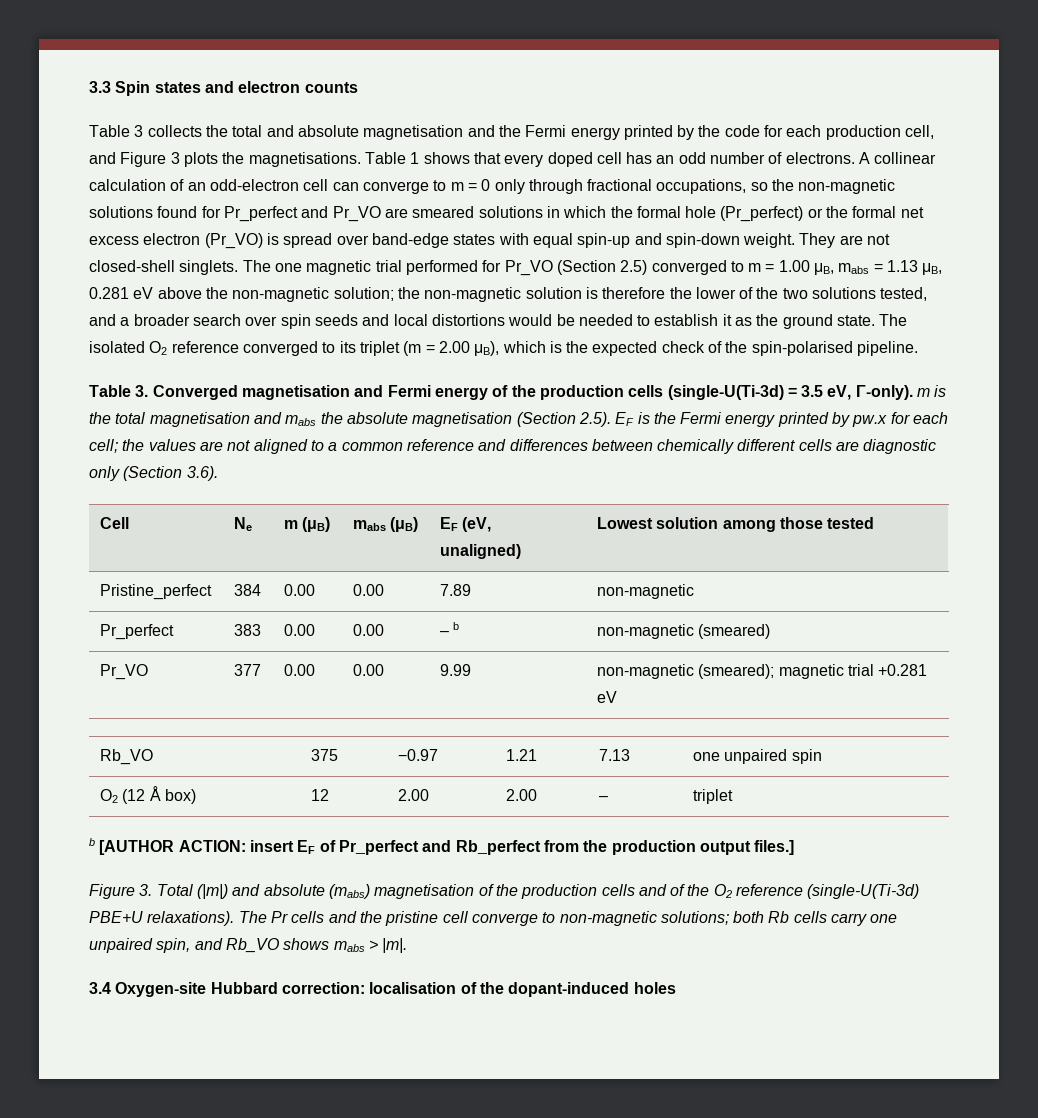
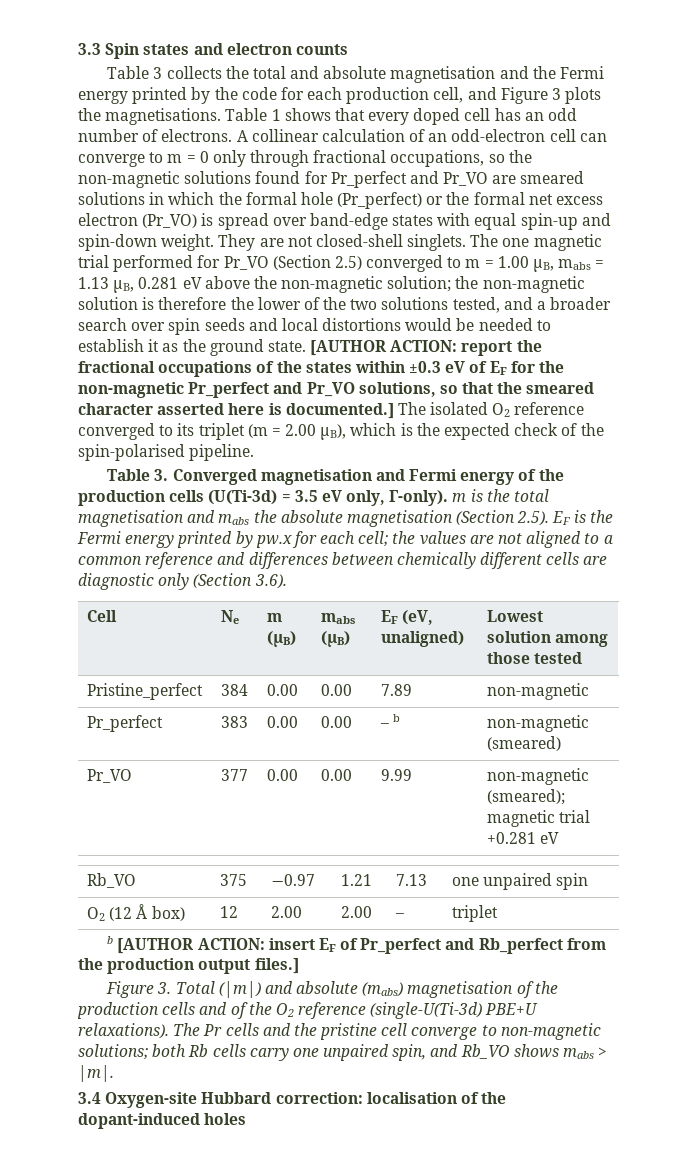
+ [AUTHOR ACTION: report the fractional occupations of the states within ±0.3 eV of EF for the non-magnetic Pr_perfect and Pr_VO solutions, so that the smeared character asserted here is documented.]
- Table 3. Converged magnetisation and Fermi energy of the production cells (single-U(Ti-3d) = 3.5 eV, Γ-only). m is the total magnetisation and mabs the absolute magnetisation (Section 2.5). EF is the Fermi energy printed by pw.x for each cell; the values are not aligned to a common reference and differences between chemically different cells are diagnostic only (Section 3.6).
+ Table 3. Converged magnetisation and Fermi energy of the production cells (U(Ti-3d) = 3.5 eV only, Γ-only). m is the total magnetisation and mabs the absolute magnetisation (Section 2.5). EF is the Fermi energy printed by pw.x for each cell; the values are not aligned to a common reference and differences between chemically different cells are diagnostic only (Section 3.6).

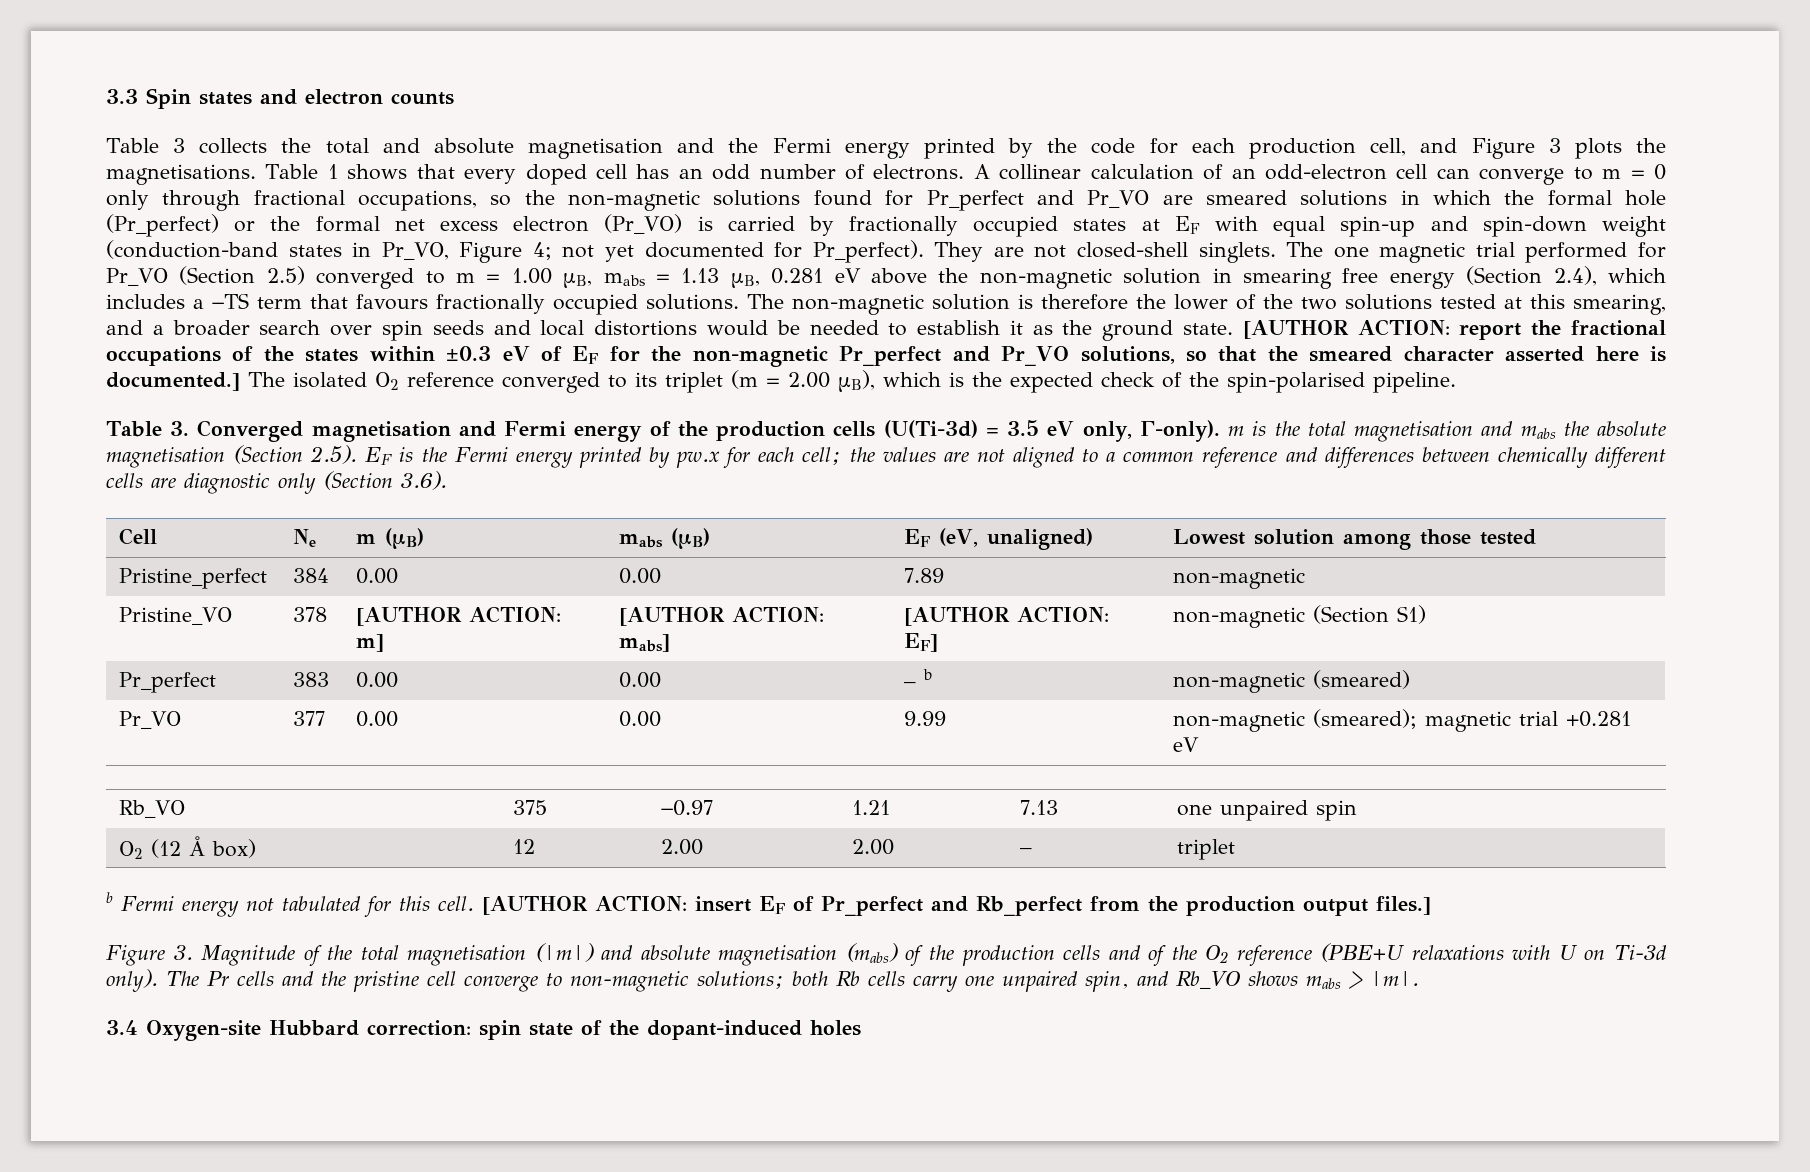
- A collinear calculation of an odd-electron cell can converge to m = 0 only through fractional occupations, so the non-magnetic solutions found for Pr_perfect and Pr_VO are smeared solutions in which the formal hole (Pr_perfect) or the formal net excess electron (Pr_VO) is spread over band-edge states with equal spin-up and spin-down weight.
+ A collinear calculation of an odd-electron cell can converge to m = 0 only through fractional occupations, so the non-magnetic solutions found for Pr_perfect and Pr_VO are smeared solutions in which the formal hole (Pr_perfect) or the formal net excess electron (Pr_VO) is carried by fractionally occupied states at EF with equal spin-up and spin-down weight (conduction-band states in Pr_VO, Figure 4; not yet documented for Pr_perfect).
- The one magnetic trial performed for Pr_VO (Section 2.5) converged to m = 1.00 μB, mabs = 1.13 μB, 0.281 eV above the non-magnetic solution; the non-magnetic solution is therefore the lower of the two solutions tested, and a broader search over spin seeds and local distortions would be needed to establish it as the ground state.
+ The one magnetic trial performed for Pr_VO (Section 2.5) converged to m = 1.00 μB, mabs = 1.13 μB, 0.281 eV above the non-magnetic solution in smearing free energy (Section 2.4), which includes a −TS term that favours fractionally occupied solutions. The non-magnetic solution is therefore the lower of the two solutions tested at this smearing, and a broader search over spin seeds and local distortions would be needed to establish it as the ground state.
+ Pristine_VO | 378 | [AUTHOR ACTION: m] | [AUTHOR ACTION: mabs] | [AUTHOR ACTION: EF] | non-magnetic (Section S1)
- b [AUTHOR ACTION: insert EF of Pr_perfect and Rb_perfect from the production output files.]
+ b Fermi energy not tabulated for this cell. [AUTHOR ACTION: insert EF of Pr_perfect and Rb_perfect from the production output files.]
- Figure 3. Total (|m|) and absolute (mabs) magnetisation of the production cells and of the O2 reference (single-U(Ti-3d) PBE+U relaxations).
+ Figure 3. Magnitude of the total magnetisation (|m|) and absolute magnetisation (mabs) of the production cells and of the O2 reference (PBE+U relaxations with U on Ti-3d only).
- 3.4 Oxygen-site Hubbard correction: localisation of the dopant-induced holes
+ 3.4 Oxygen-site Hubbard correction: spin state of the dopant-induced holes

